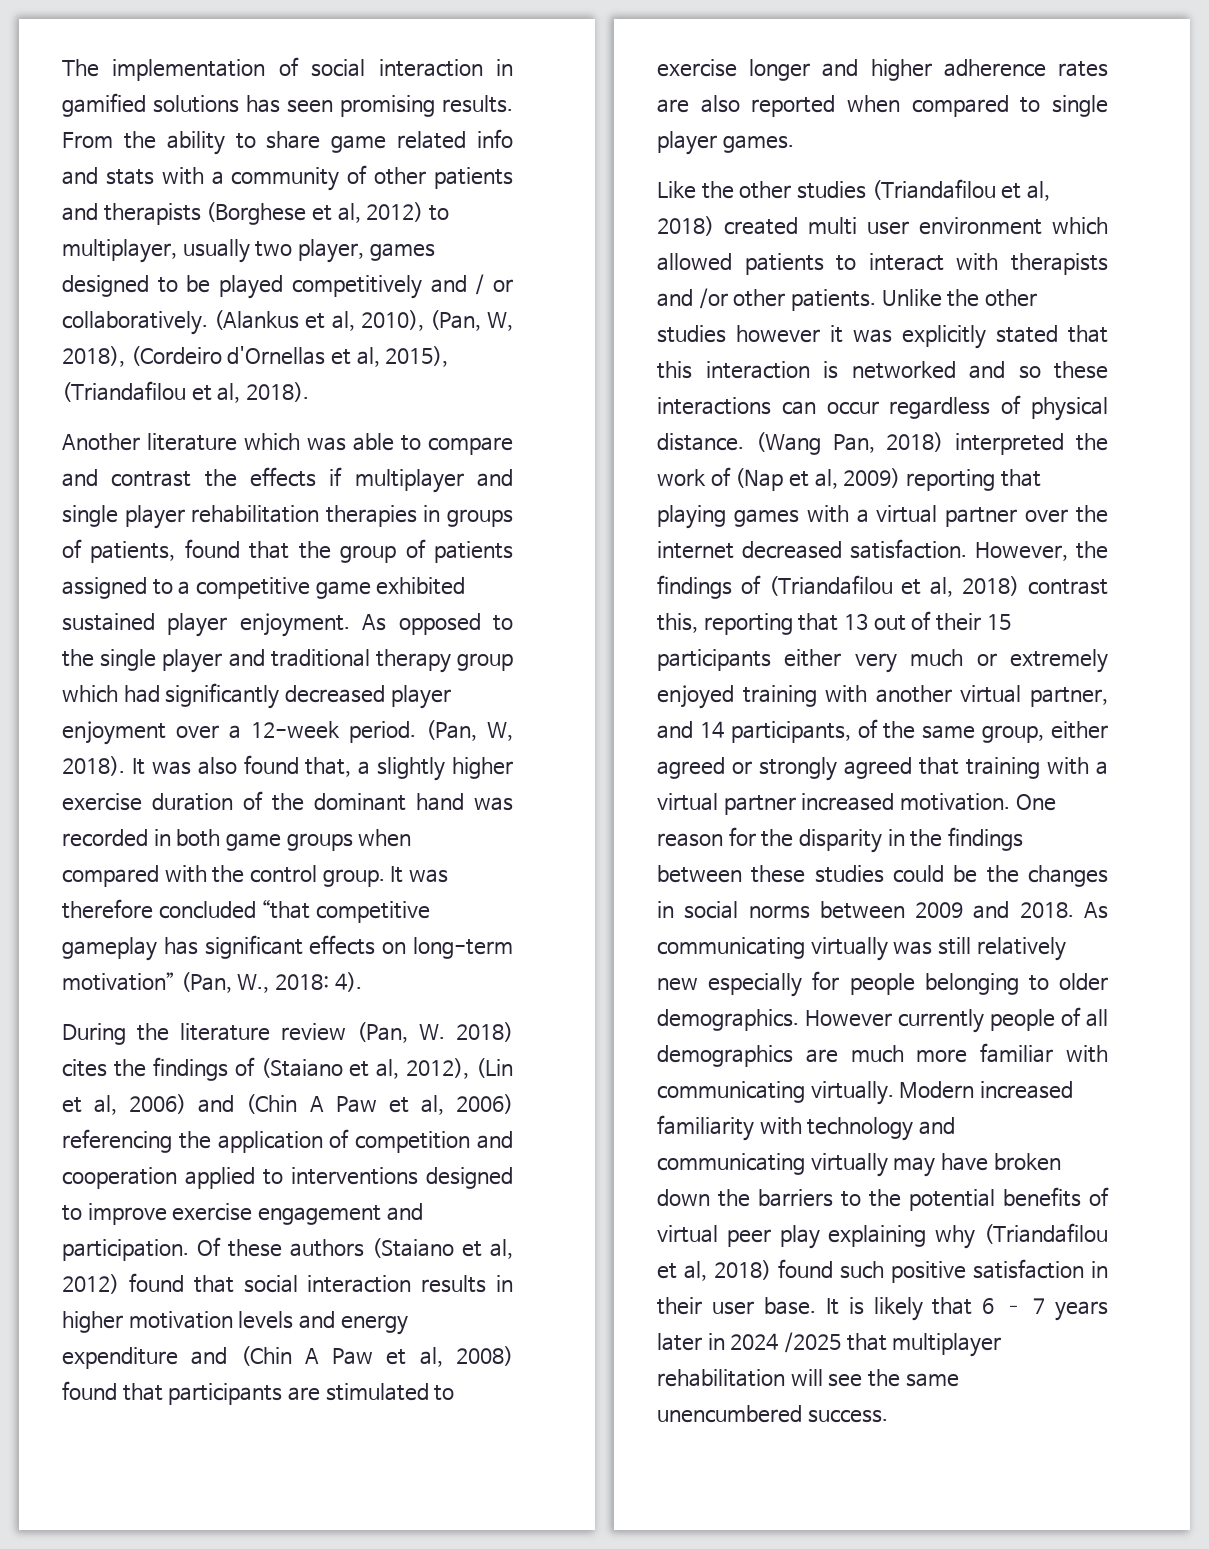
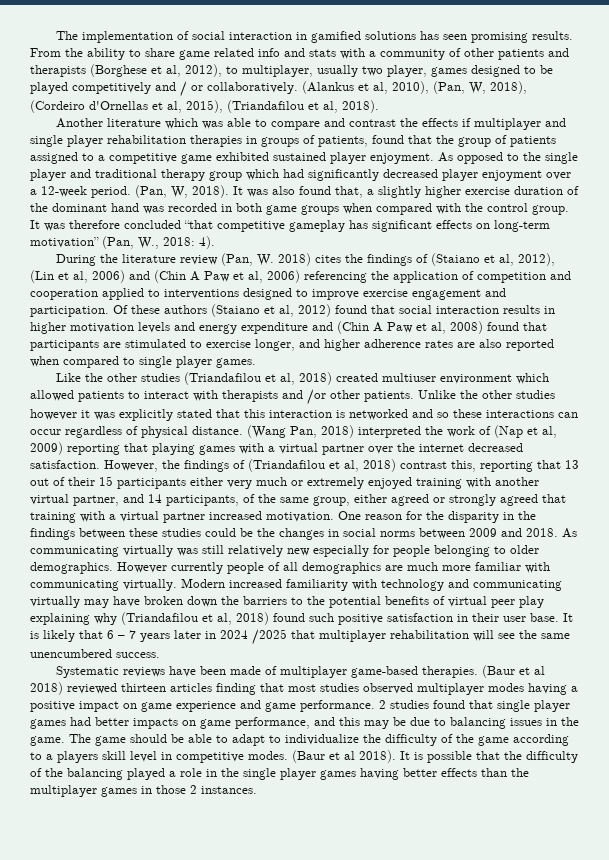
- From the ability to share game related info and stats with a community of other patients and therapists (Borghese et al, 2012) to multiplayer, usually two player, games designed to be played competitively and / or collaboratively.
+ From the ability to share game related info and stats with a community of other patients and therapists (Borghese et al, 2012), to multiplayer, usually two player, games designed to be played competitively and / or collaboratively.
- Of these authors (Staiano et al, 2012) found that social interaction results in higher motivation levels and energy expenditure and (Chin A Paw et al, 2008) found that participants are stimulated to exercise longer and higher adherence rates are also reported when compared to single player games.
+ Of these authors (Staiano et al, 2012) found that social interaction results in higher motivation levels and energy expenditure and (Chin A Paw et al, 2008) found that participants are stimulated to exercise longer, and higher adherence rates are also reported when compared to single player games.
- Like the other studies (Triandafilou et al, 2018) created multi user environment which allowed patients to interact with therapists and /or other patients.
+ Like the other studies (Triandafilou et al, 2018) created multiuser environment which allowed patients to interact with therapists and /or other patients.
+ Systematic reviews have been made of multiplayer game-based therapies. (Baur et al 2018) reviewed thirteen articles finding that most studies observed multiplayer modes having a positive impact on game experience and game performance. 2 studies found that single player games had better impacts on game performance, and this may be due to balancing issues in the game. The game should be able to adapt to individualize the difficulty of the game according to a players skill level in competitive modes. (Baur et al 2018). It is possible that the difficulty of the balancing played a role in the single player games having better effects than the multiplayer games in those 2 instances.

